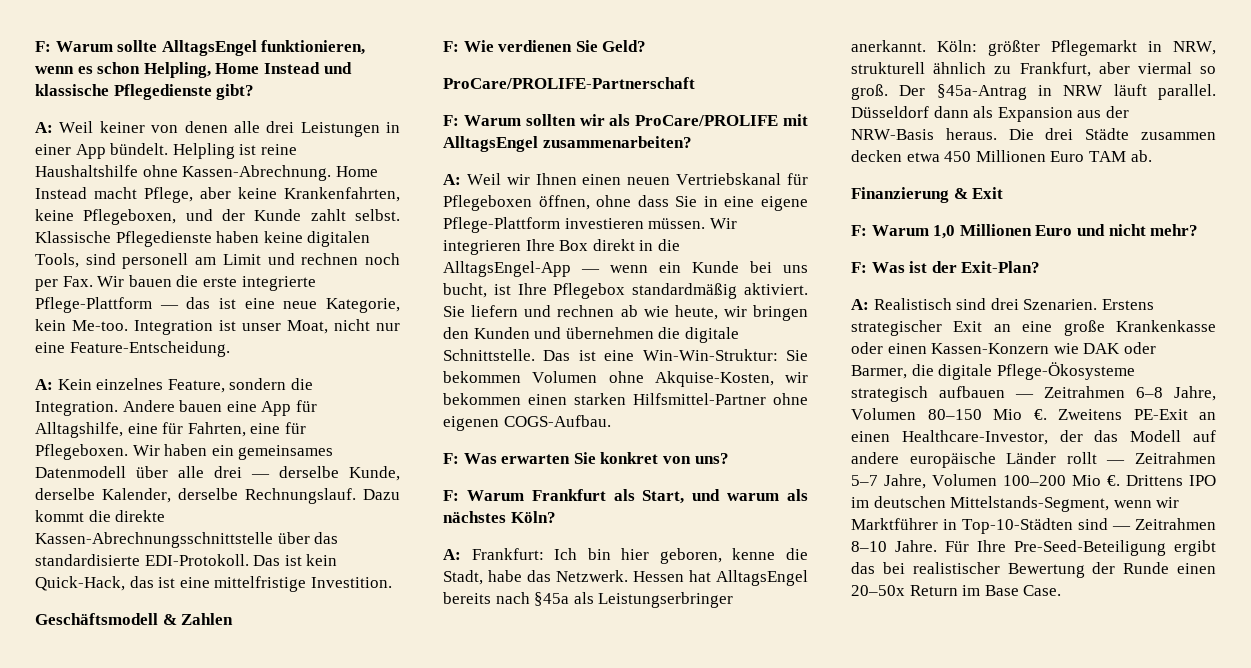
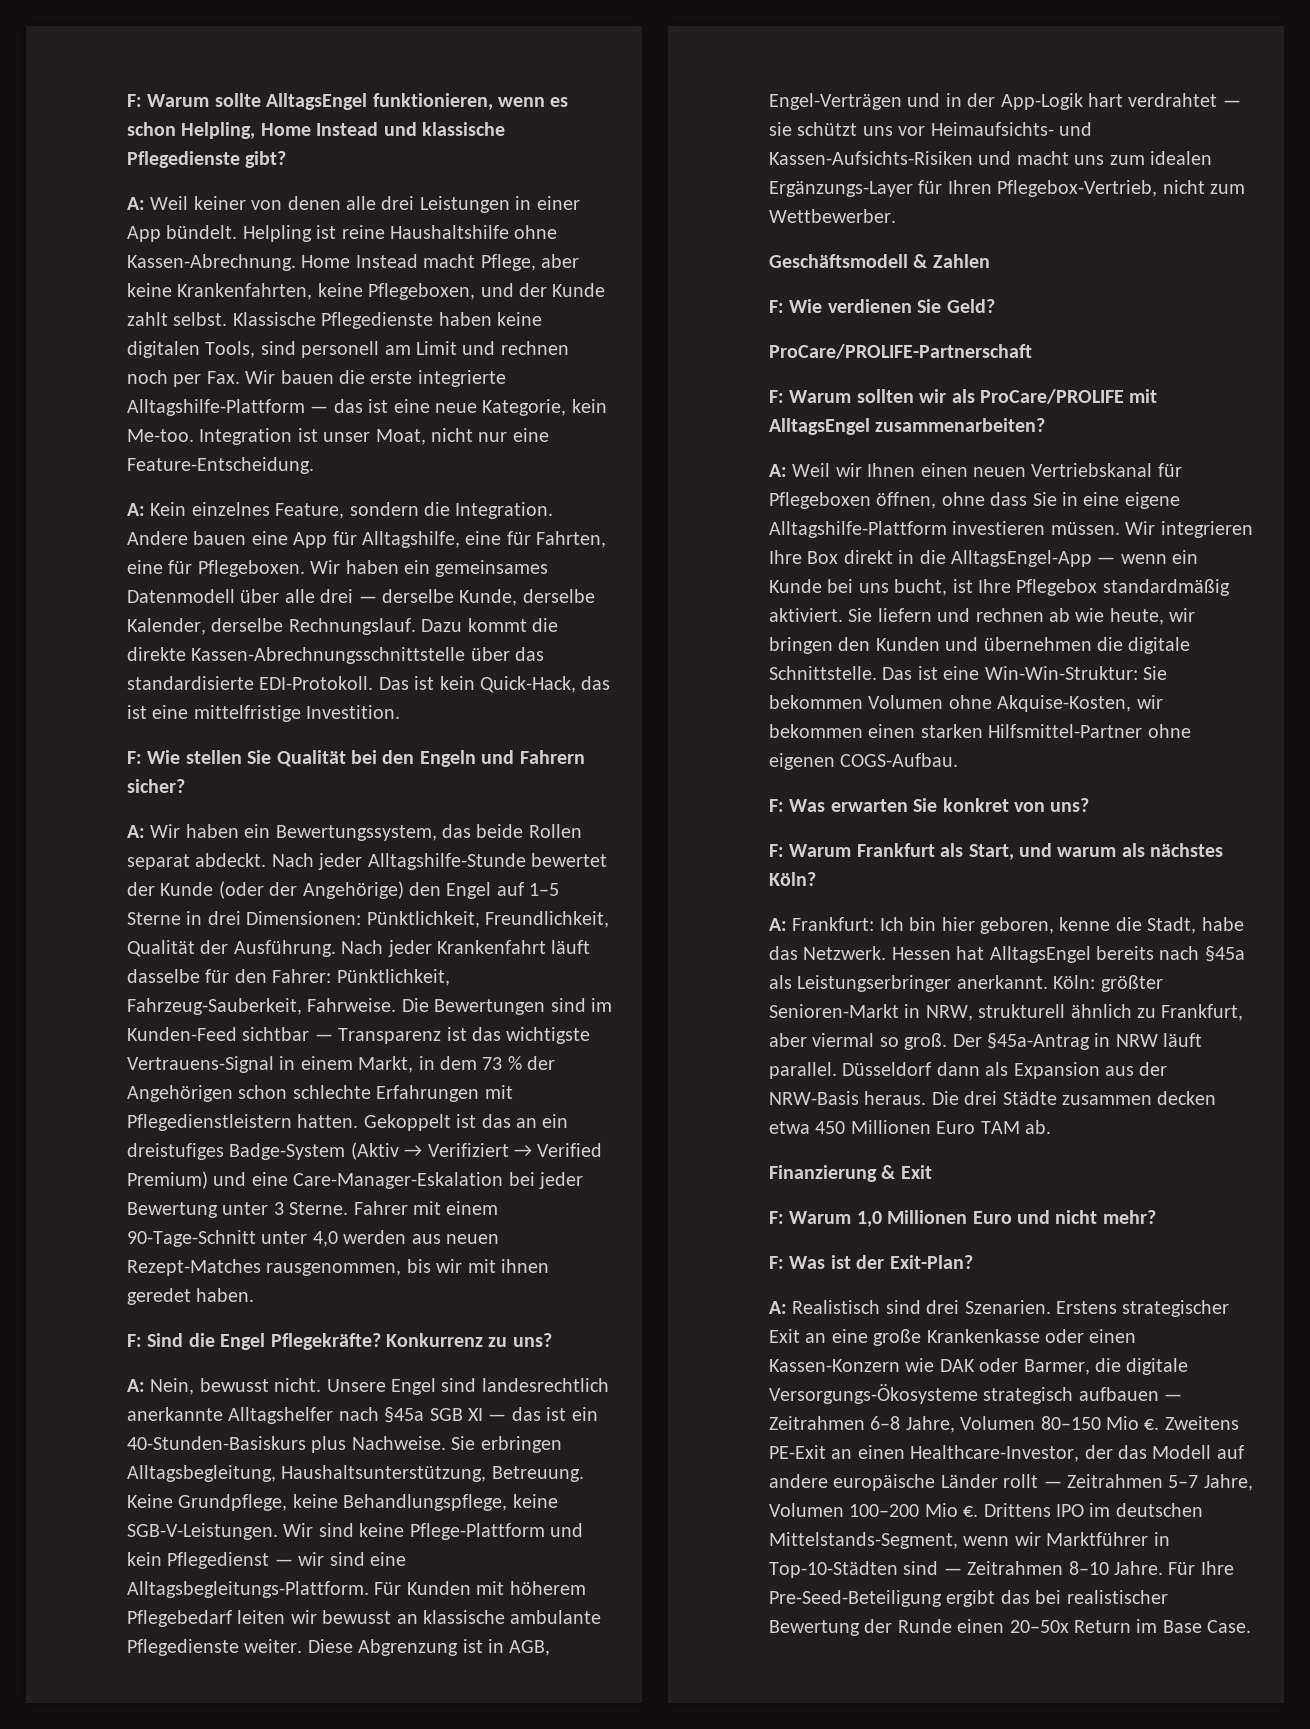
- Klassische Pflegedienste haben keine digitalen Tools, sind personell am Limit und rechnen noch per Fax. Wir bauen die erste integrierte Pflege-Plattform — das ist eine neue Kategorie, kein Me-too.
+ Klassische Pflegedienste haben keine digitalen Tools, sind personell am Limit und rechnen noch per Fax. Wir bauen die erste integrierte Alltagshilfe-Plattform — das ist eine neue Kategorie, kein Me-too.
+ F: Wie stellen Sie Qualität bei den Engeln und Fahrern sicher?
+ A: Wir haben ein Bewertungssystem, das beide Rollen separat abdeckt. Nach jeder Alltagshilfe-Stunde bewertet der Kunde (oder der Angehörige) den Engel auf 1–5 Sterne in drei Dimensionen: Pünktlichkeit, Freundlichkeit, Qualität der Ausführung. Nach jeder Krankenfahrt läuft dasselbe für den Fahrer: Pünktlichkeit, Fahrzeug-Sauberkeit, Fahrweise. Die Bewertungen sind im Kunden-Feed sichtbar — Transparenz ist das wichtigste Vertrauens-Signal in einem Markt, in dem 73 % der Angehörigen schon schlechte Erfahrungen mit Pflegedienstleistern hatten. Gekoppelt ist das an ein dreistufiges Badge-System (Aktiv → Verifiziert → Verified Premium) und eine Care-Manager-Eskalation bei jeder Bewertung unter 3 Sterne. Fahrer mit einem 90-Tage-Schnitt unter 4,0 werden aus neuen Rezept-Matches rausgenommen, bis wir mit ihnen geredet haben.
+ F: Sind die Engel Pflegekräfte? Konkurrenz zu uns?
+ A: Nein, bewusst nicht. Unsere Engel sind landesrechtlich anerkannte Alltagshelfer nach §45a SGB XI — das ist ein 40-Stunden-Basiskurs plus Nachweise. Sie erbringen Alltagsbegleitung, Haushaltsunterstützung, Betreuung. Keine Grundpflege, keine Behandlungspflege, keine SGB-V-Leistungen. Wir sind keine Pflege-Plattform und kein Pflegedienst — wir sind eine Alltagsbegleitungs-Plattform. Für Kunden mit höherem Pflegebedarf leiten wir bewusst an klassische ambulante Pflegedienste weiter. Diese Abgrenzung ist in AGB, Engel-Verträgen und in der App-Logik hart verdrahtet — sie schützt uns vor Heimaufsichts- und Kassen-Aufsichts-Risiken und macht uns zum idealen Ergänzungs-Layer für Ihren Pflegebox-Vertrieb, nicht zum Wettbewerber.
- A: Weil wir Ihnen einen neuen Vertriebskanal für Pflegeboxen öffnen, ohne dass Sie in eine eigene Pflege-Plattform investieren müssen.
+ A: Weil wir Ihnen einen neuen Vertriebskanal für Pflegeboxen öffnen, ohne dass Sie in eine eigene Alltagshilfe-Plattform investieren müssen.
- Köln: größter Pflegemarkt in NRW, strukturell ähnlich zu Frankfurt, aber viermal so groß.
+ Köln: größter Senioren-Markt in NRW, strukturell ähnlich zu Frankfurt, aber viermal so groß.
- Erstens strategischer Exit an eine große Krankenkasse oder einen Kassen-Konzern wie DAK oder Barmer, die digitale Pflege-Ökosysteme strategisch aufbauen — Zeitrahmen 6–8 Jahre, Volumen 80–150 Mio €.
+ Erstens strategischer Exit an eine große Krankenkasse oder einen Kassen-Konzern wie DAK oder Barmer, die digitale Versorgungs-Ökosysteme strategisch aufbauen — Zeitrahmen 6–8 Jahre, Volumen 80–150 Mio €.

